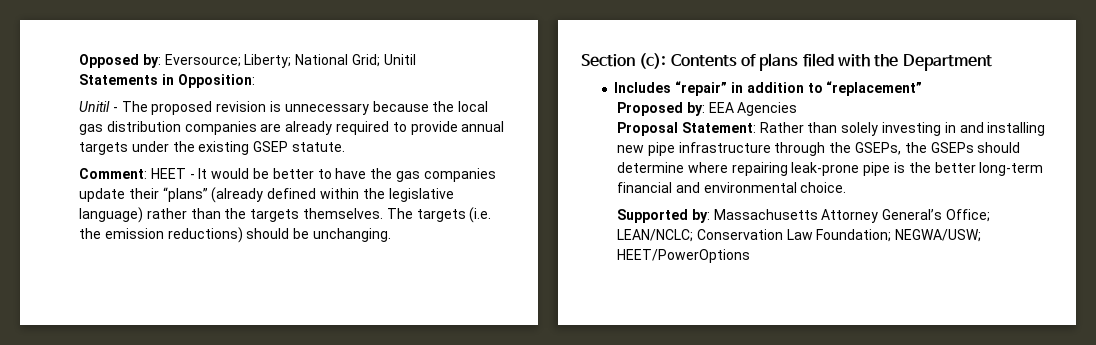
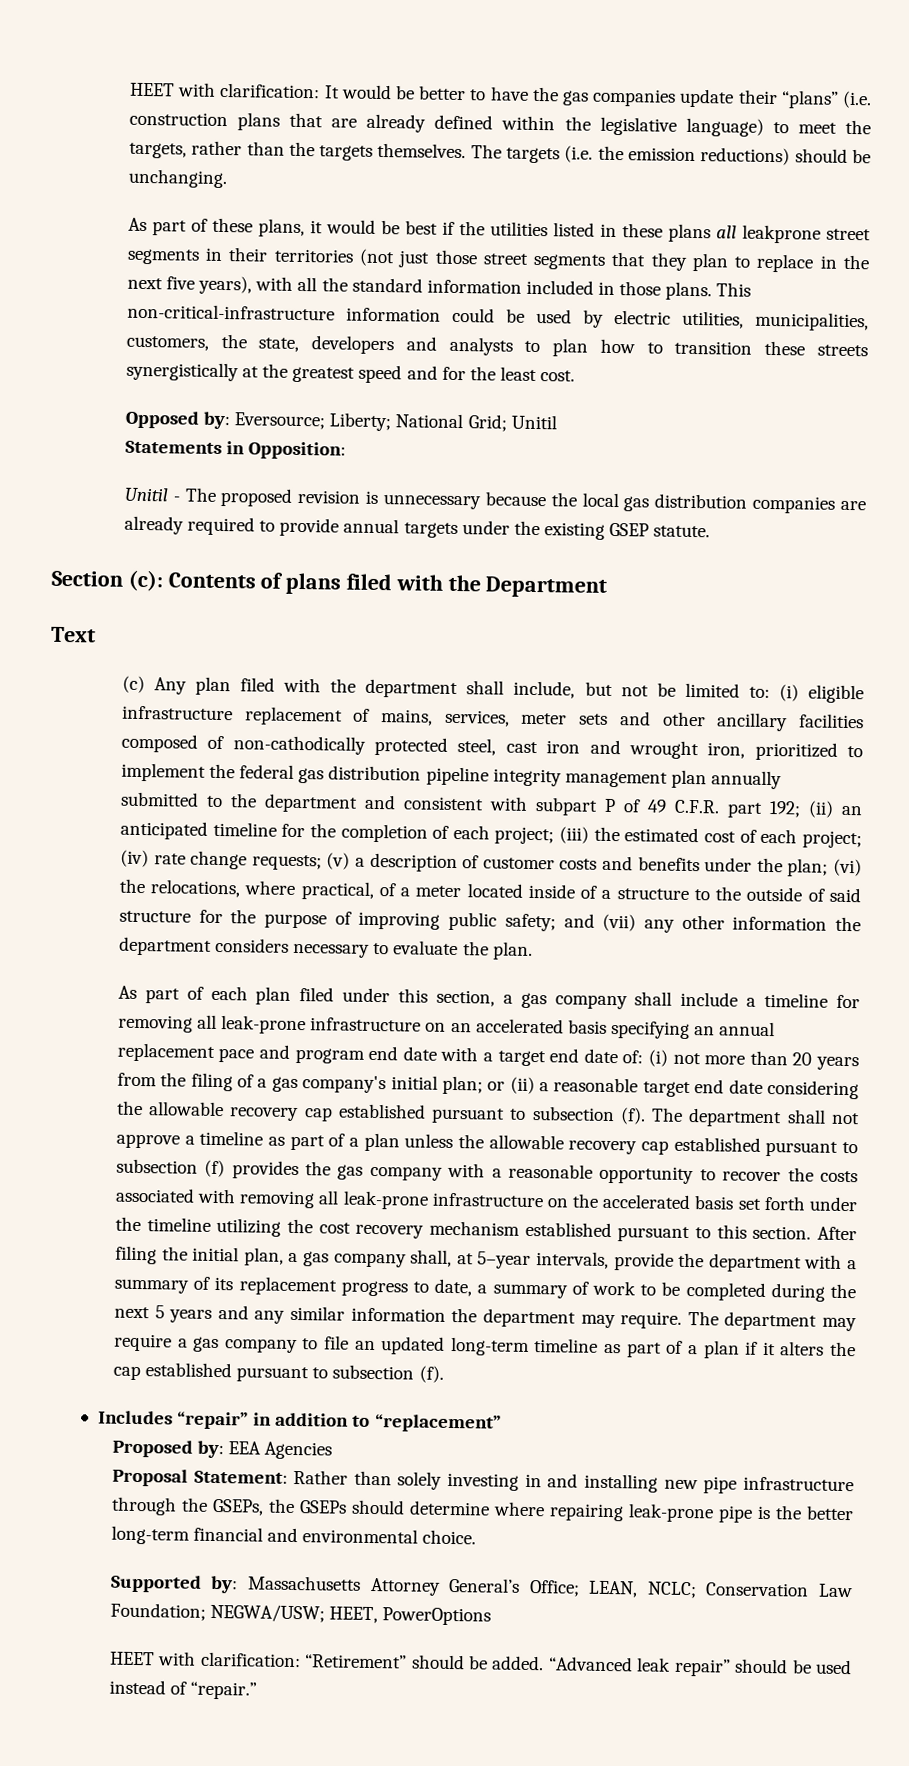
+ HEET with clarification: It would be better to have the gas companies update their “plans” (i.e. construction plans that are already defined within the legislative language) to meet the targets, rather than the targets themselves. The targets (i.e. the emission reductions) should be unchanging.
+ As part of these plans, it would be best if the utilities listed in these plans all leakprone street segments in their territories (not just those street segments that they plan to replace in the next five years), with all the standard information included in those plans. This non-critical-infrastructure information could be used by electric utilities, municipalities, customers, the state, developers and analysts to plan how to transition these streets synergistically at the greatest speed and for the least cost.
- Comment: HEET - It would be better to have the gas companies update their “plans” (already defined within the legislative language) rather than the targets themselves. The targets (i.e. the emission reductions) should be unchanging.
+ Text
+ (c) Any plan filed with the department shall include, but not be limited to: (i) eligible infrastructure replacement of mains, services, meter sets and other ancillary facilities composed of non-cathodically protected steel, cast iron and wrought iron, prioritized to implement the federal gas distribution pipeline integrity management plan annually submitted to the department and consistent with subpart P of 49 C.F.R. part 192; (ii) an anticipated timeline for the completion of each project; (iii) the estimated cost of each project; (iv) rate change requests; (v) a description of customer costs and benefits under the plan; (vi) the relocations, where practical, of a meter located inside of a structure to the outside of said structure for the purpose of improving public safety; and (vii) any other information the department considers necessary to evaluate the plan.
+ As part of each plan filed under this section, a gas company shall include a timeline for removing all leak-prone infrastructure on an accelerated basis specifying an annual replacement pace and program end date with a target end date of: (i) not more than 20 years from the filing of a gas company's initial plan; or (ii) a reasonable target end date considering the allowable recovery cap established pursuant to subsection (f). The department shall not approve a timeline as part of a plan unless the allowable recovery cap established pursuant to subsection (f) provides the gas company with a reasonable opportunity to recover the costs associated with removing all leak-prone infrastructure on the accelerated basis set forth under the timeline utilizing the cost recovery mechanism established pursuant to this section. After filing the initial plan, a gas company shall, at 5–year intervals, provide the department with a summary of its replacement progress to date, a summary of work to be completed during the next 5 years and any similar information the department may require. The department may require a gas company to file an updated long-term timeline as part of a plan if it alters the cap established pursuant to subsection (f).
- Supported by: Massachusetts Attorney General’s Office; LEAN/NCLC; Conservation Law Foundation; NEGWA/USW; HEET/PowerOptions
+ Supported by: Massachusetts Attorney General’s Office; LEAN, NCLC; Conservation Law Foundation; NEGWA/USW; HEET, PowerOptions
+ HEET with clarification: “Retirement” should be added. “Advanced leak repair” should be used instead of “repair.”

